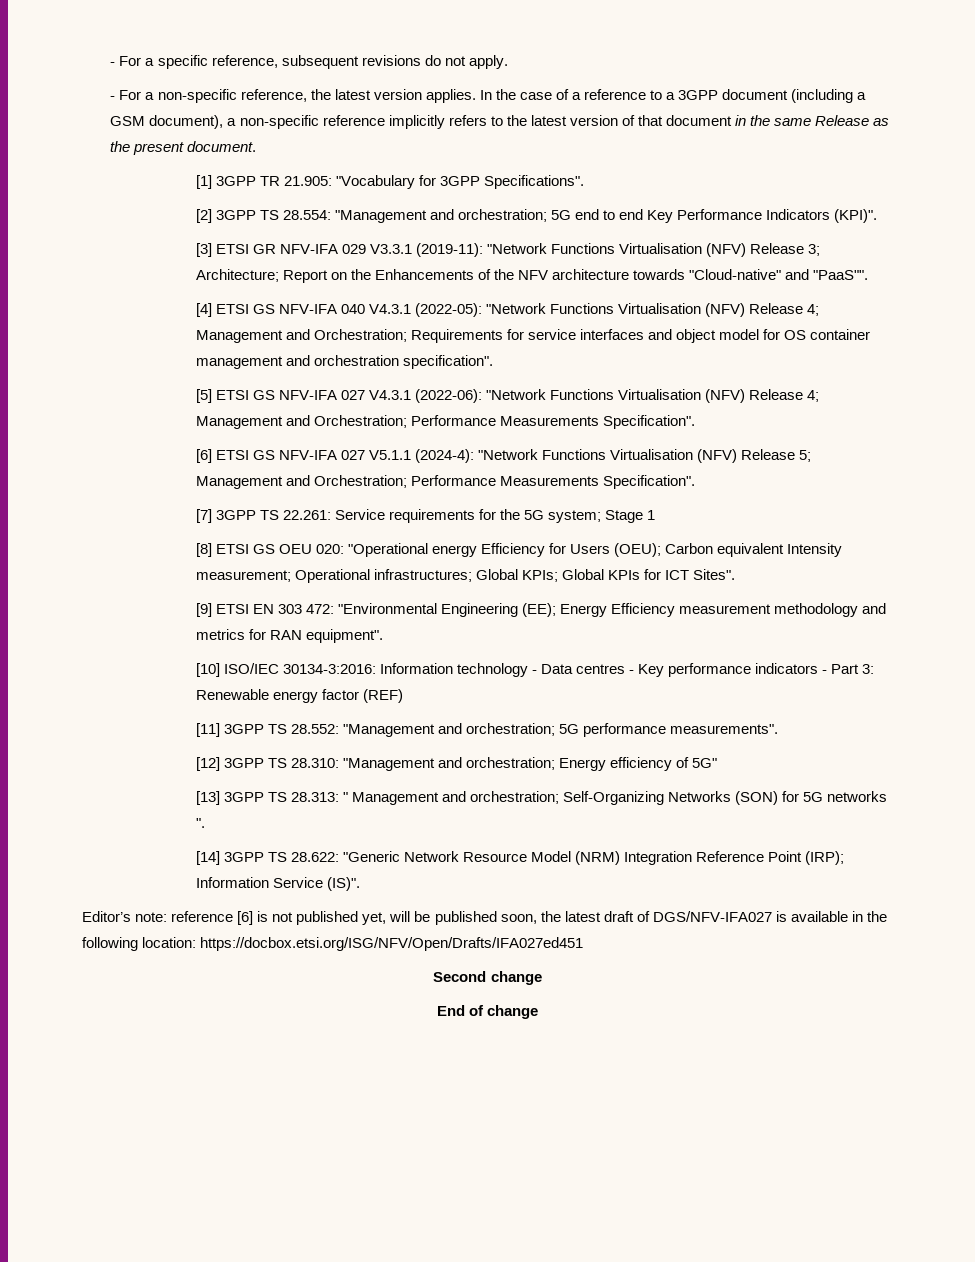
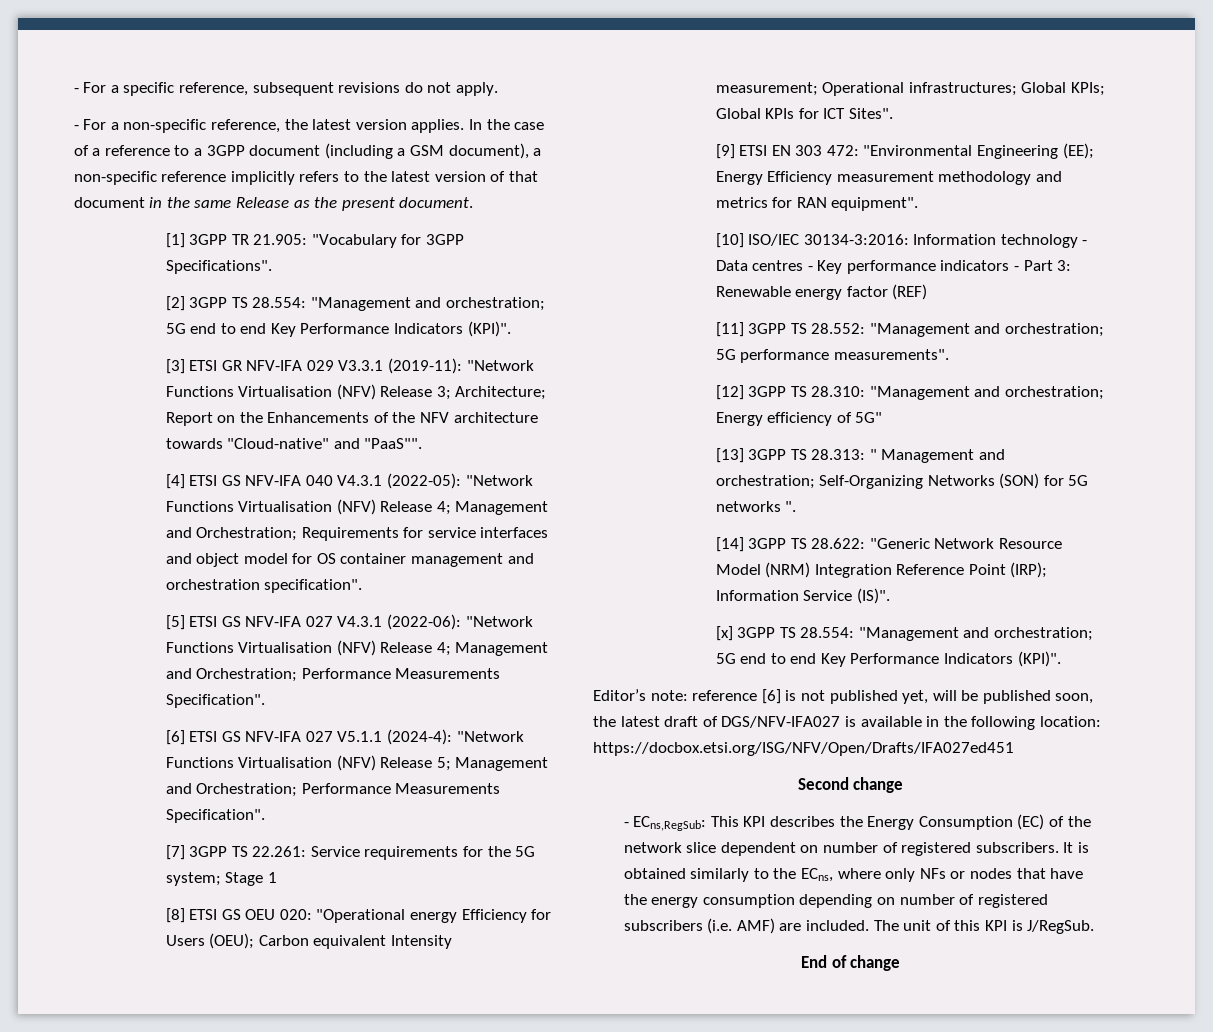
+ [x] 3GPP TS 28.554: "Management and orchestration; 5G end to end Key Performance Indicators (KPI)".
+ - ECns,RegSub: This KPI describes the Energy Consumption (EC) of the network slice dependent on number of registered subscribers. It is obtained similarly to the ECns, where only NFs or nodes that have the energy consumption depending on number of registered subscribers (i.e. AMF) are included. The unit of this KPI is J/RegSub.

